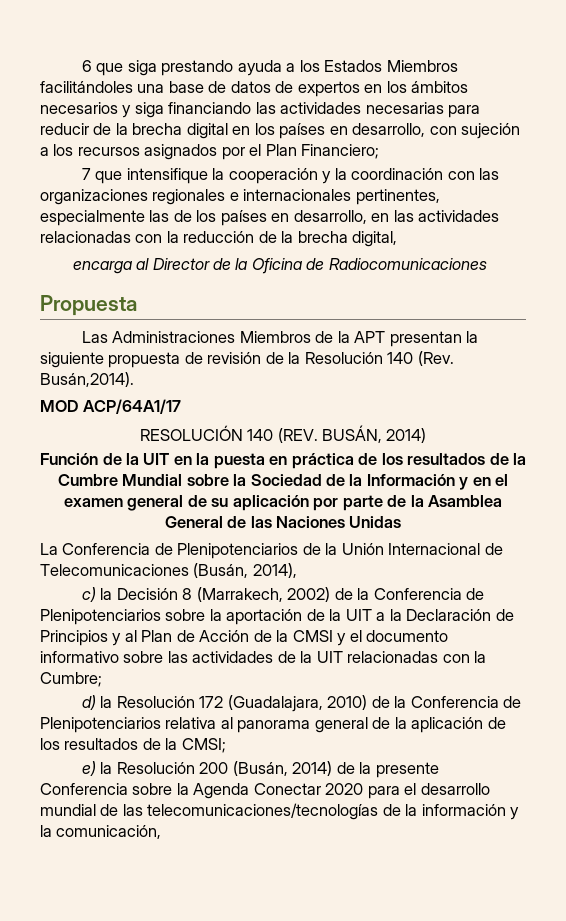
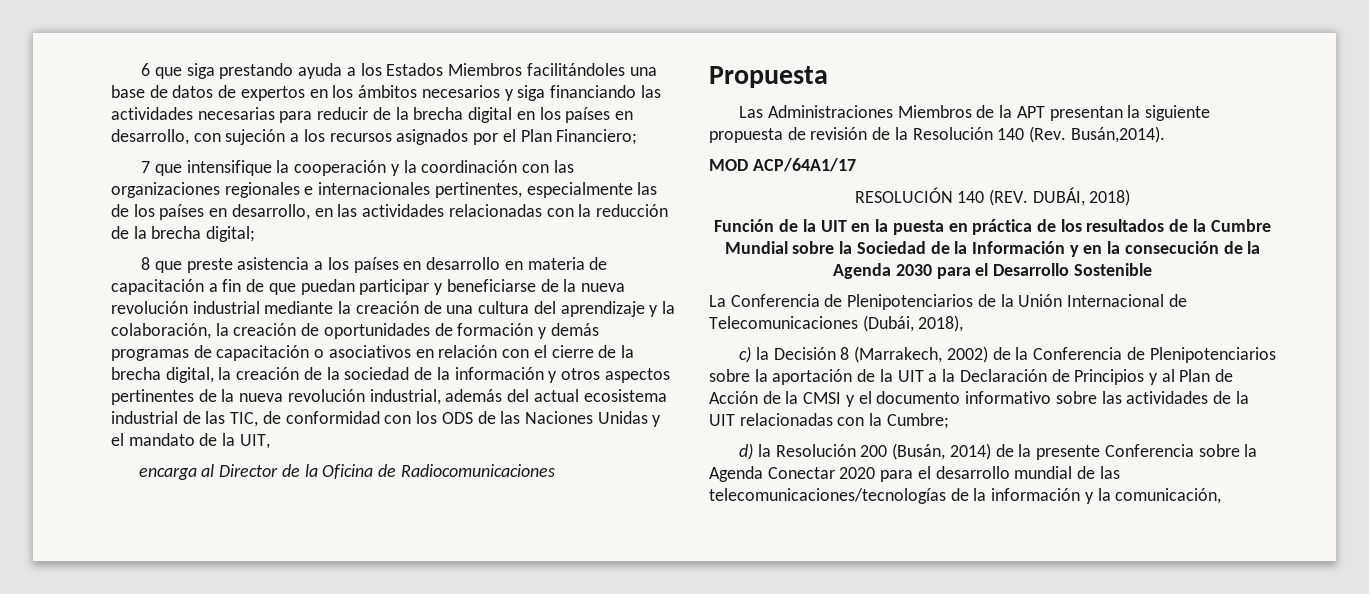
- 7 que intensifique la cooperación y la coordinación con las organizaciones regionales e internacionales pertinentes, especialmente las de los países en desarrollo, en las actividades relacionadas con la reducción de la brecha digital,
+ 7 que intensifique la cooperación y la coordinación con las organizaciones regionales e internacionales pertinentes, especialmente las de los países en desarrollo, en las actividades relacionadas con la reducción de la brecha digital;
+ 8 que preste asistencia a los países en desarrollo en materia de capacitación a fin de que puedan participar y beneficiarse de la nueva revolución industrial mediante la creación de una cultura del aprendizaje y la colaboración, la creación de oportunidades de formación y demás programas de capacitación o asociativos en relación con el cierre de la brecha digital, la creación de la sociedad de la información y otros aspectos pertinentes de la nueva revolución industrial, además del actual ecosistema industrial de las TIC, de conformidad con los ODS de las Naciones Unidas y el mandato de la UIT,
- RESOLUCIÓN 140 (REV. BUSÁN, 2014)
+ RESOLUCIÓN 140 (REV. DUBÁI, 2018)
- Función de la UIT en la puesta en práctica de los resultados de la Cumbre Mundial sobre la Sociedad de la Información y en el examen general de su aplicación por parte de la Asamblea General de las Naciones Unidas
+ Función de la UIT en la puesta en práctica de los resultados de la Cumbre Mundial sobre la Sociedad de la Información y en la consecución de la Agenda 2030 para el Desarrollo Sostenible
- La Conferencia de Plenipotenciarios de la Unión Internacional de Telecomunicaciones (Busán, 2014),
+ La Conferencia de Plenipotenciarios de la Unión Internacional de Telecomunicaciones (Dubái, 2018),
- d) la Resolución 172 (Guadalajara, 2010) de la Conferencia de Plenipotenciarios relativa al panorama general de la aplicación de los resultados de la CMSI;
- e) la Resolución 200 (Busán, 2014) de la presente Conferencia sobre la Agenda Conectar 2020 para el desarrollo mundial de las telecomunicaciones/tecnologías de la información y la comunicación,
+ d) la Resolución 200 (Busán, 2014) de la presente Conferencia sobre la Agenda Conectar 2020 para el desarrollo mundial de las telecomunicaciones/tecnologías de la información y la comunicación,

